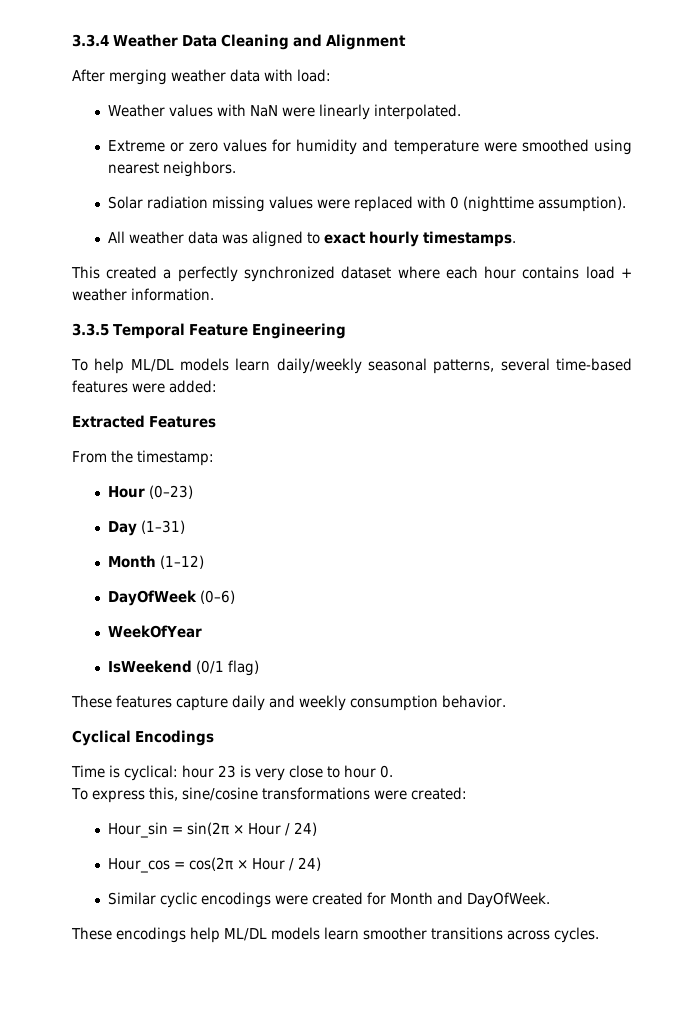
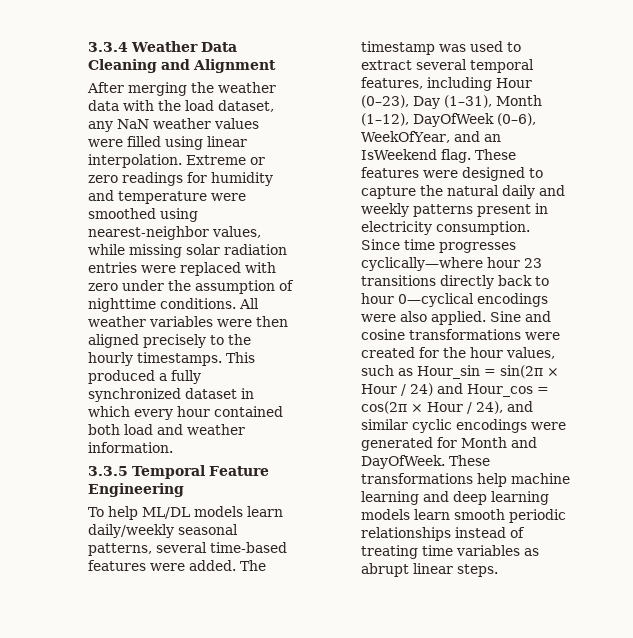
- After merging weather data with load:
- Weather values with NaN were linearly interpolated.
- Extreme or zero values for humidity and temperature were smoothed using nearest neighbors.
- Solar radiation missing values were replaced with 0 (nighttime assumption).
- All weather data was aligned to exact hourly timestamps.
- This created a perfectly synchronized dataset where each hour contains load + weather information.
+ After merging the weather data with the load dataset, any NaN weather values were filled using linear interpolation. Extreme or zero readings for humidity and temperature were smoothed using nearest-neighbor values, while missing solar radiation entries were replaced with zero under the assumption of nighttime conditions. All weather variables were then aligned precisely to the hourly timestamps. This produced a fully synchronized dataset in which every hour contained both load and weather information.
- To help ML/DL models learn daily/weekly seasonal patterns, several time-based features were added:
- Extracted Features
- From the timestamp:
- Hour (0–23)
- Day (1–31)
- Month (1–12)
- DayOfWeek (0–6)
- WeekOfYear
- IsWeekend (0/1 flag)
- These features capture daily and weekly consumption behavior.
- Cyclical Encodings
- Time is cyclical: hour 23 is very close to hour 0.
- To express this, sine/cosine transformations were created:
- Hour_sin = sin(2π × Hour / 24)
- Hour_cos = cos(2π × Hour / 24)
- Similar cyclic encodings were created for Month and DayOfWeek.
- These encodings help ML/DL models learn smoother transitions across cycles.
+ To help ML/DL models learn daily/weekly seasonal patterns, several time-based features were added. The timestamp was used to extract several temporal features, including Hour (0–23), Day (1–31), Month (1–12), DayOfWeek (0–6), WeekOfYear, and an IsWeekend flag. These features were designed to capture the natural daily and weekly patterns present in electricity consumption. Since time progresses cyclically—where hour 23 transitions directly back to hour 0—cyclical encodings were also applied. Sine and cosine transformations were created for the hour values, such as Hour_sin = sin(2π × Hour / 24) and Hour_cos = cos(2π × Hour / 24), and similar cyclic encodings were generated for Month and DayOfWeek. These transformations help machine learning and deep learning models learn smooth periodic relationships instead of treating time variables as abrupt linear steps.

